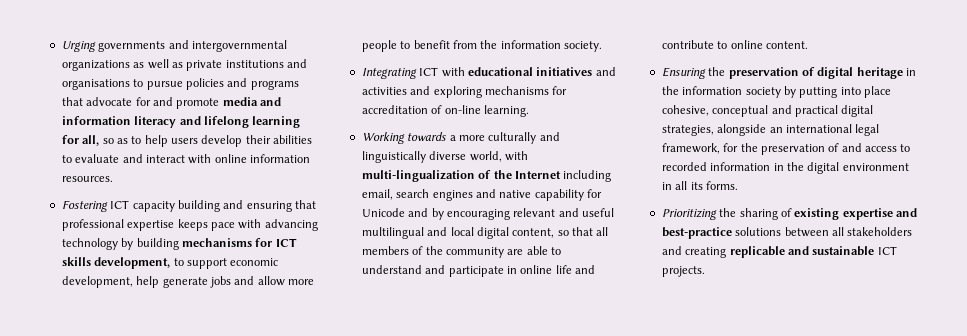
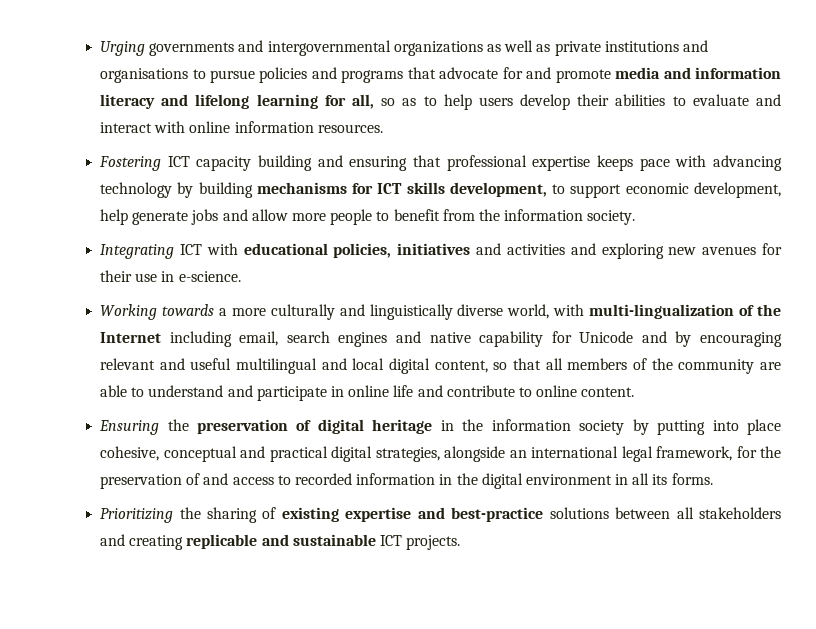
- Integrating ICT with educational initiatives and activities and exploring mechanisms for accreditation of on-line learning.
+ Integrating ICT with educational policies, initiatives and activities and exploring new avenues for their use in e-science.

